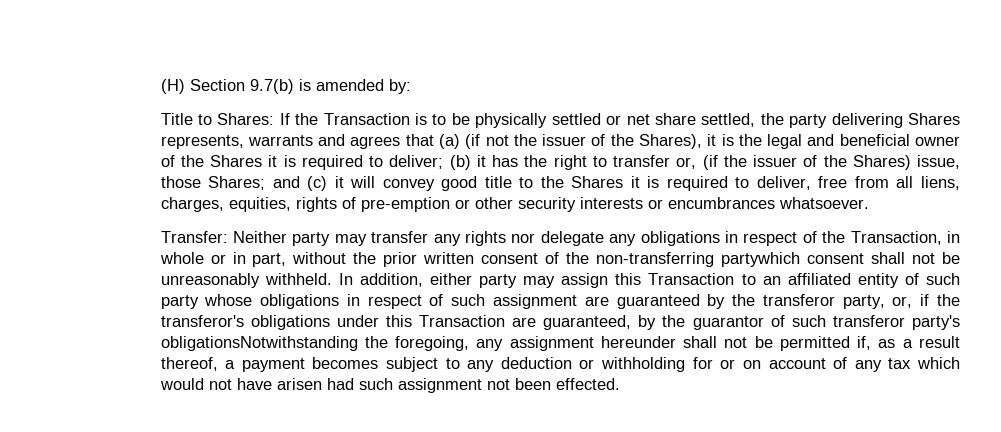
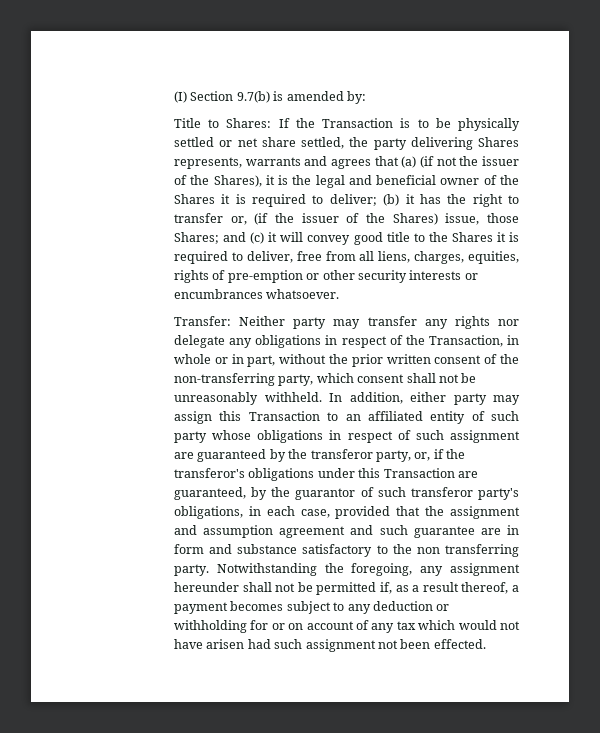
- (H) Section 9.7(b) is amended by:
+ (I) Section 9.7(b) is amended by:
- Transfer: Neither party may transfer any rights nor delegate any obligations in respect of the Transaction, in whole or in part, without the prior written consent of the non-transferring partywhich consent shall not be unreasonably withheld.
+ Transfer: Neither party may transfer any rights nor delegate any obligations in respect of the Transaction, in whole or in part, without the prior written consent of the non-transferring party, which consent shall not be unreasonably withheld.
- In addition, either party may assign this Transaction to an affiliated entity of such party whose obligations in respect of such assignment are guaranteed by the transferor party, or, if the transferor's obligations under this Transaction are guaranteed, by the guarantor of such transferor party's obligationsNotwithstanding the foregoing, any assignment hereunder shall not be permitted if, as a result thereof, a payment becomes subject to any deduction or withholding for or on account of any tax which would not have arisen had such assignment not been effected.
+ In addition, either party may assign this Transaction to an affiliated entity of such party whose obligations in respect of such assignment are guaranteed by the transferor party, or, if the transferor's obligations under this Transaction are guaranteed, by the guarantor of such transferor party's obligations, in each case, provided that the assignment and assumption agreement and such guarantee are in form and substance satisfactory to the non transferring party. Notwithstanding the foregoing, any assignment hereunder shall not be permitted if, as a result thereof, a payment becomes subject to any deduction or withholding for or on account of any tax which would not have arisen had such assignment not been effected.

